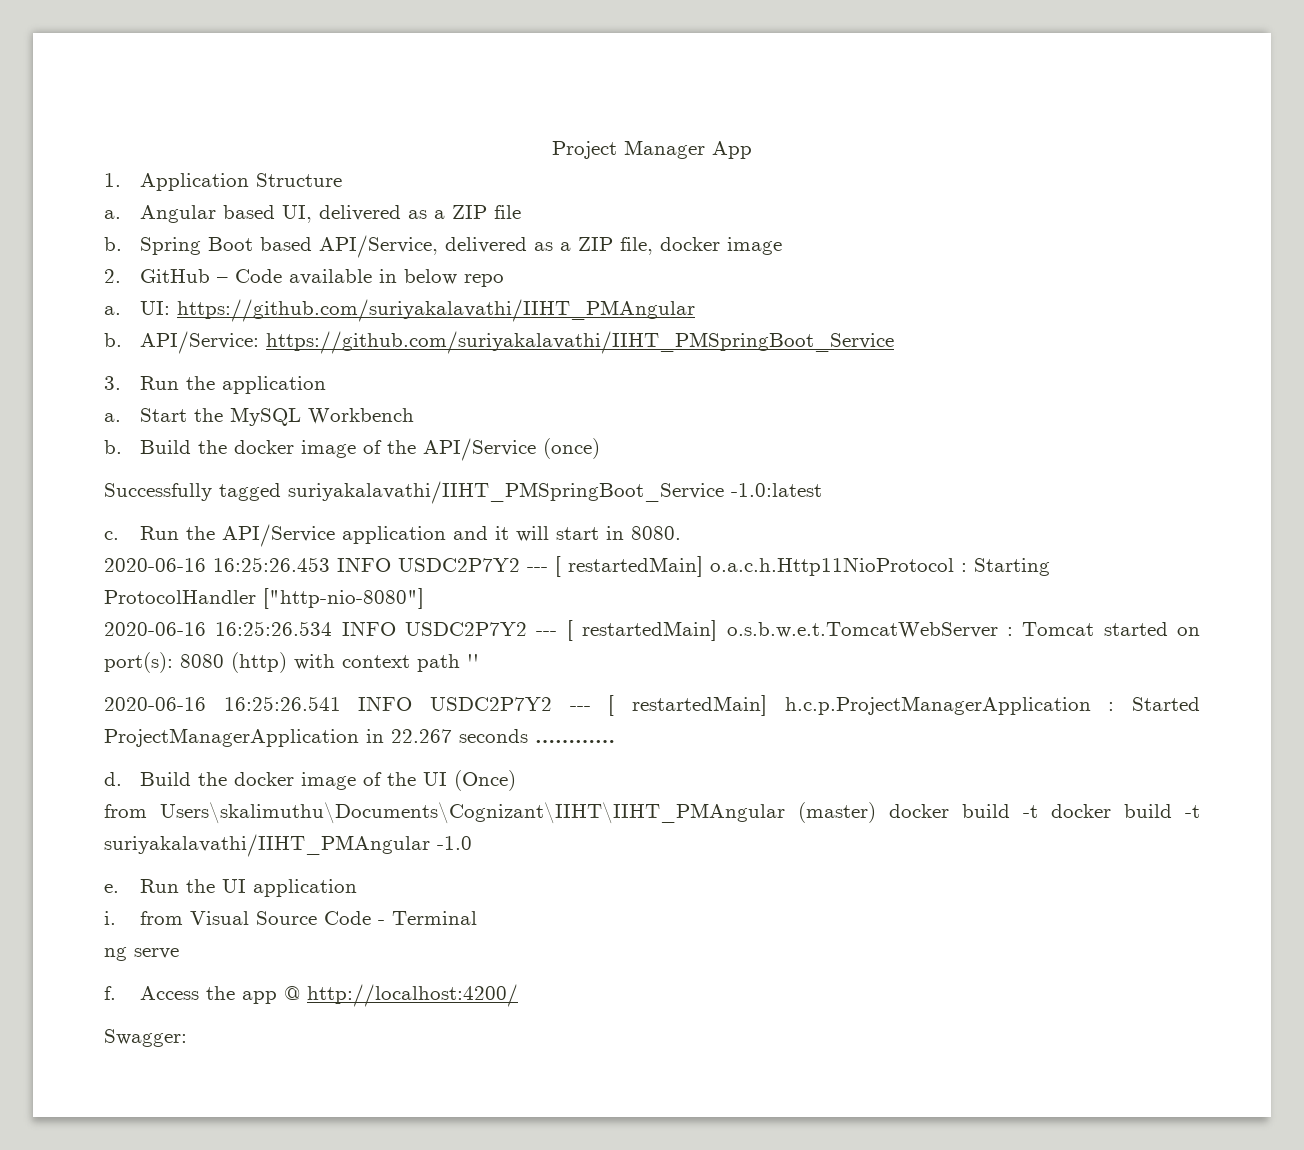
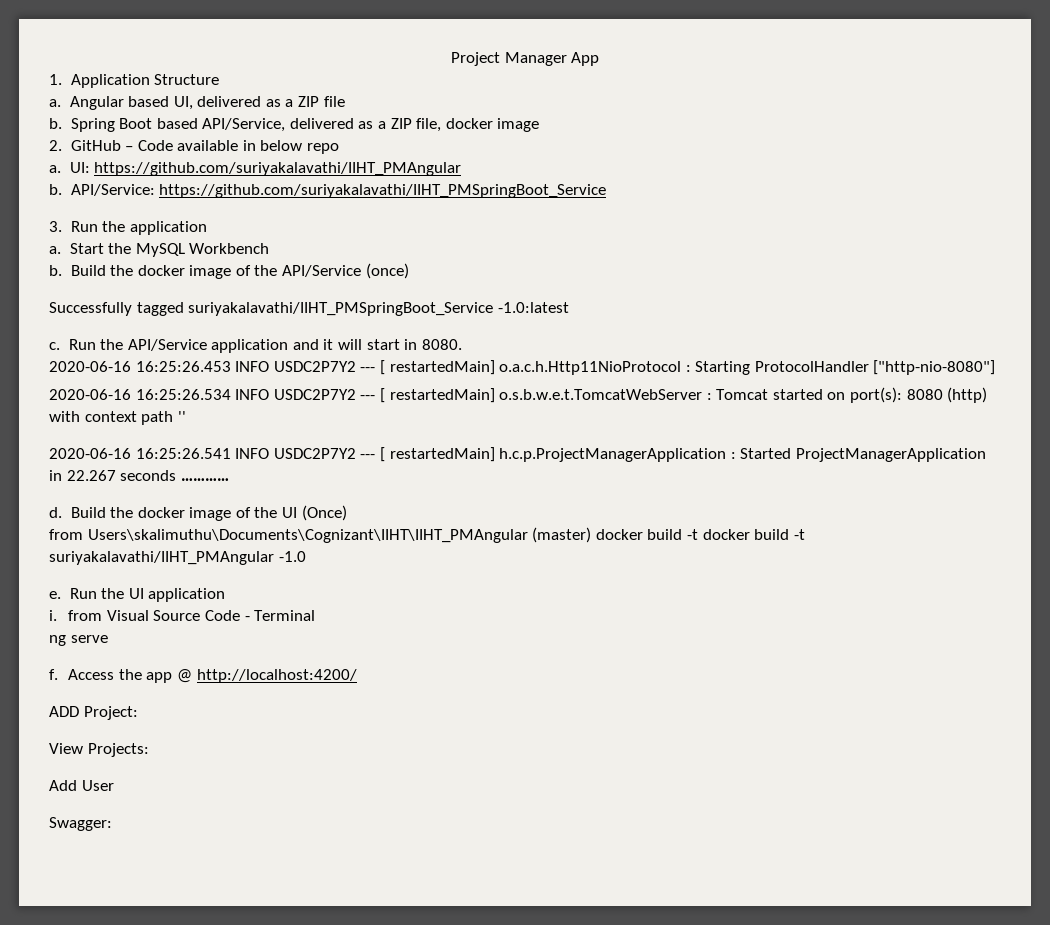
+ ADD Project:
+ View Projects:
+ Add User

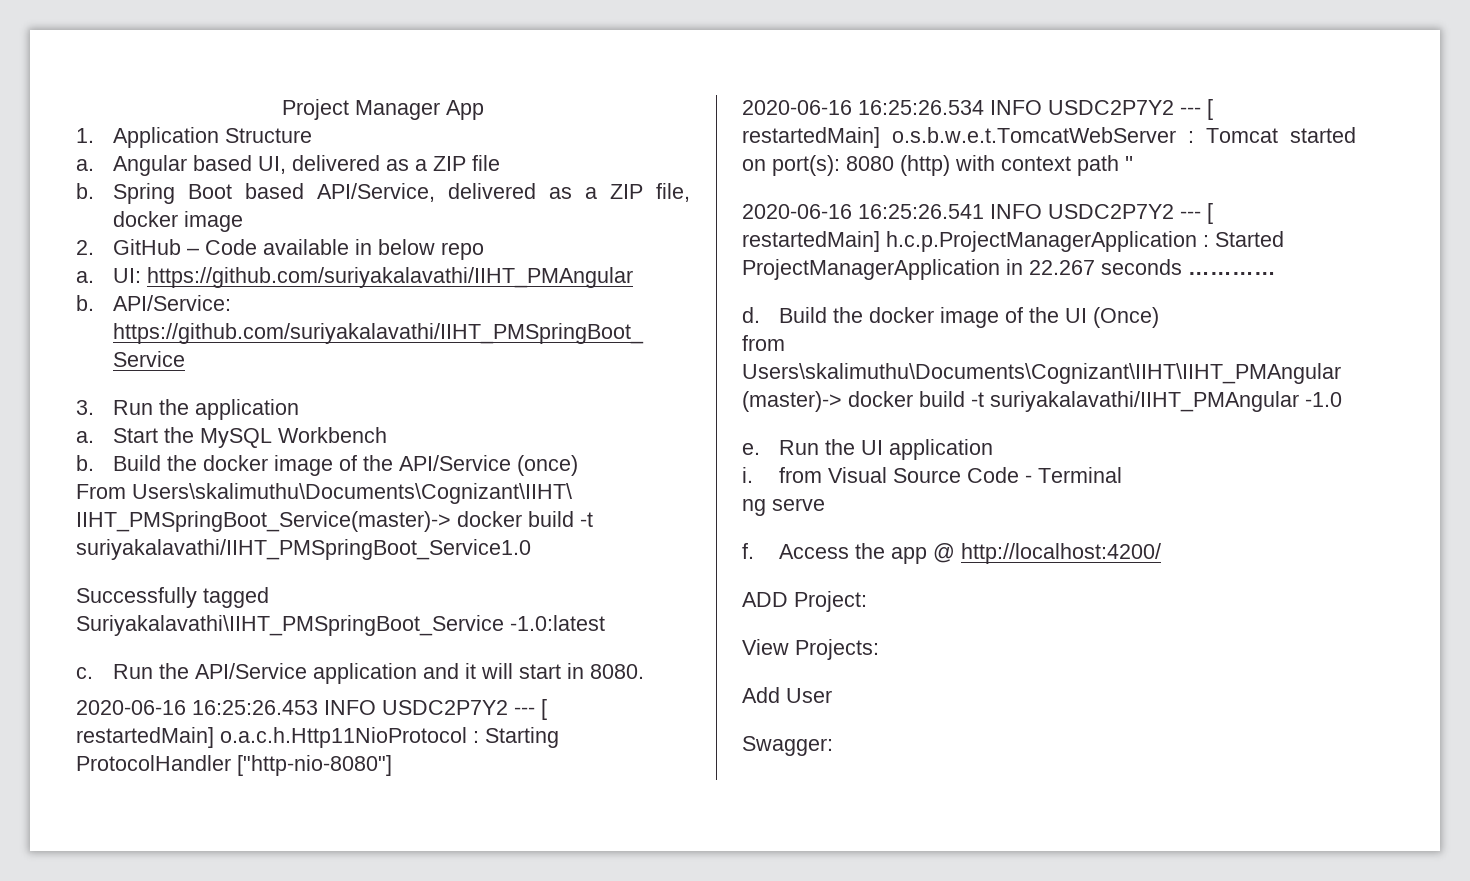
+ From Users\skalimuthu\Documents\Cognizant\IIHT\ IIHT_PMSpringBoot_Service(master)-> docker build -t suriyakalavathi/IIHT_PMSpringBoot_Service1.0
- Successfully tagged suriyakalavathi/IIHT_PMSpringBoot_Service -1.0:latest
+ Successfully tagged Suriyakalavathi\IIHT_PMSpringBoot_Service -1.0:latest
- from Users\skalimuthu\Documents\Cognizant\IIHT\IIHT_PMAngular (master) docker build -t docker build -t suriyakalavathi/IIHT_PMAngular -1.0
+ from Users\skalimuthu\Documents\Cognizant\IIHT\IIHT_PMAngular (master)-> docker build -t suriyakalavathi/IIHT_PMAngular -1.0

